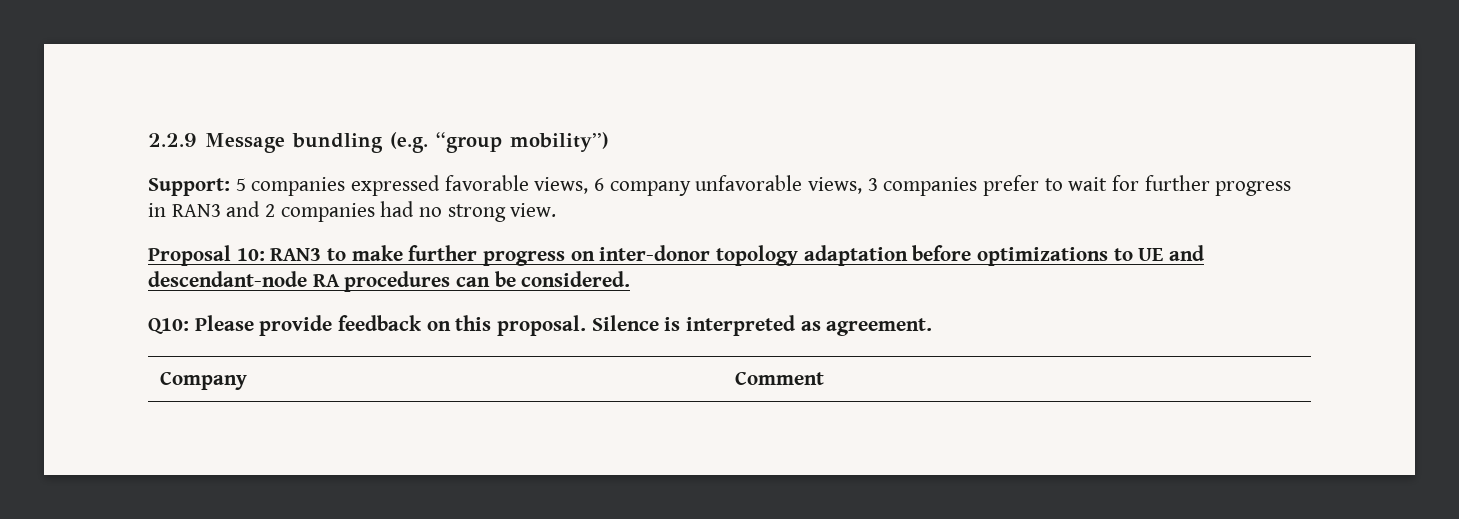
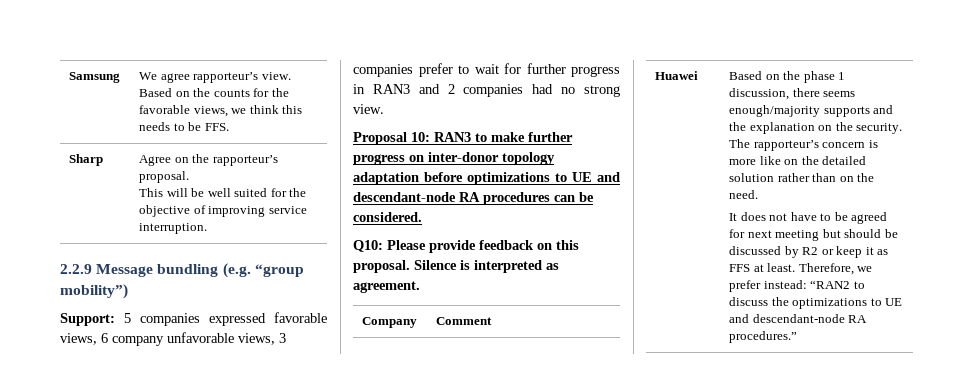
+ Samsung | We agree rapporteur’s view. Based on the counts for the favorable views, we think this needs to be FFS.
+ Sharp | Agree on the rapporteur’s proposal.
+ This will be well suited for the objective of improving service interruption.
+ Huawei | Based on the phase 1 discussion, there seems enough/majority supports and the explanation on the security. The rapporteur’s concern is more like on the detailed solution rather than on the need.
+ It does not have to be agreed for next meeting but should be discussed by R2 or keep it as FFS at least. Therefore, we prefer instead: “RAN2 to discuss the optimizations to UE and descendant-node RA procedures.”

